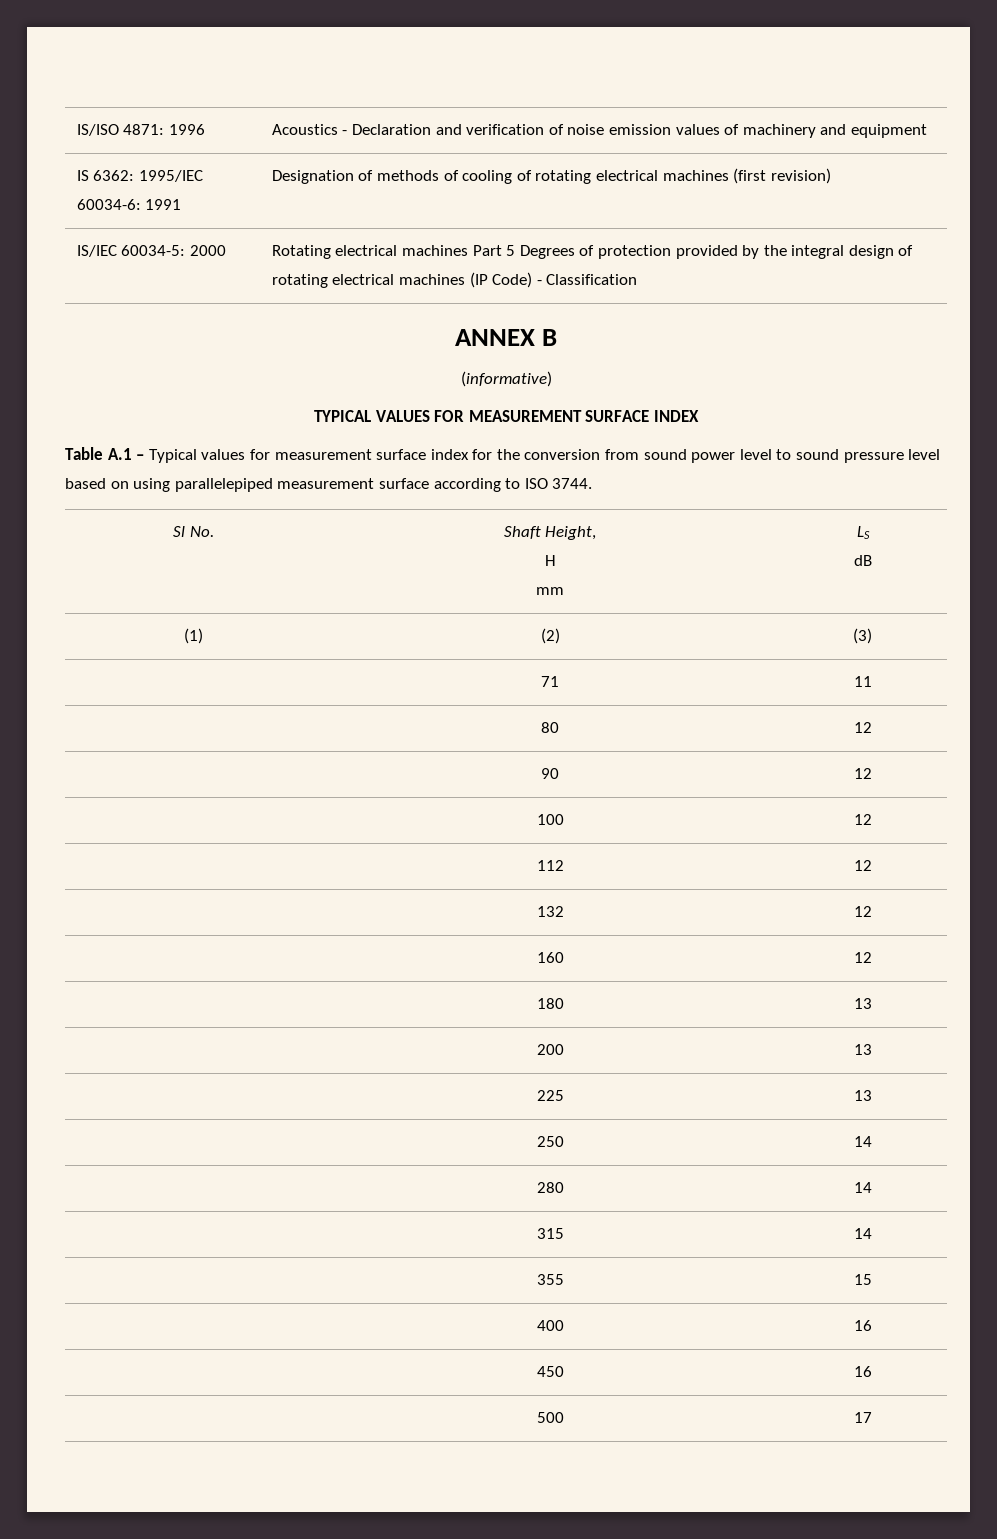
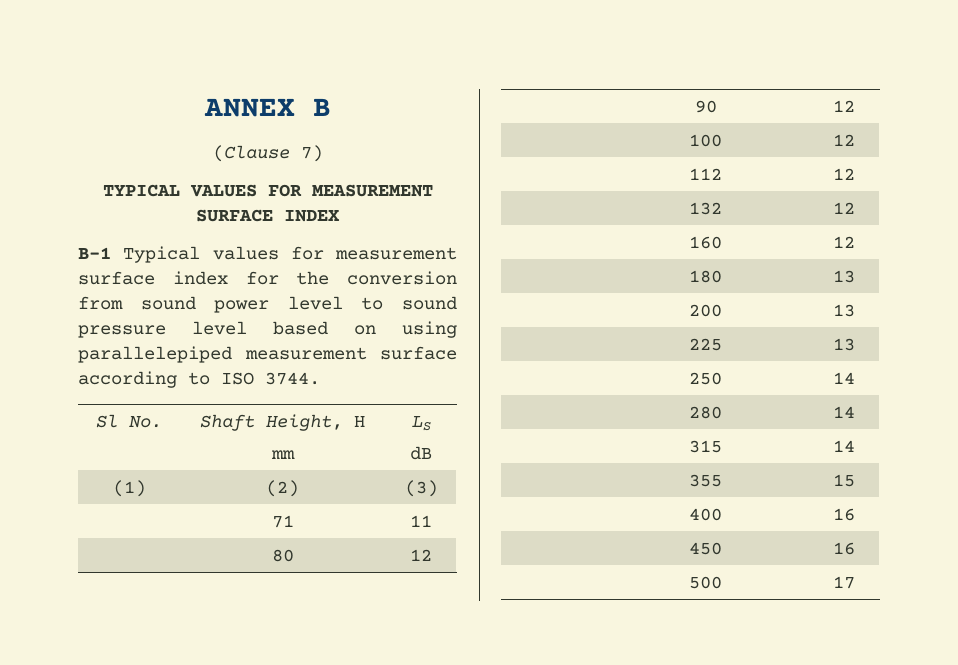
- IS/ISO 4871: 1996 | Acoustics - Declaration and verification of noise emission values of machinery and equipment
- IS 6362: 1995/IEC 60034-6: 1991 | Designation of methods of cooling of rotating electrical machines (first revision)
- IS/IEC 60034-5: 2000 | Rotating electrical machines Part 5 Degrees of protection provided by the integral design of rotating electrical machines (IP Code) - Classification
- (informative)
+ (Clause 7)
- Table A.1 – Typical values for measurement surface index for the conversion from sound power level to sound pressure level based on using parallelepiped measurement surface according to ISO 3744.
+ B-1 Typical values for measurement surface index for the conversion from sound power level to sound pressure level based on using parallelepiped measurement surface according to ISO 3744.
- Sl No. | Shaft Height,
- H
+ Sl No. | Shaft Height, H

